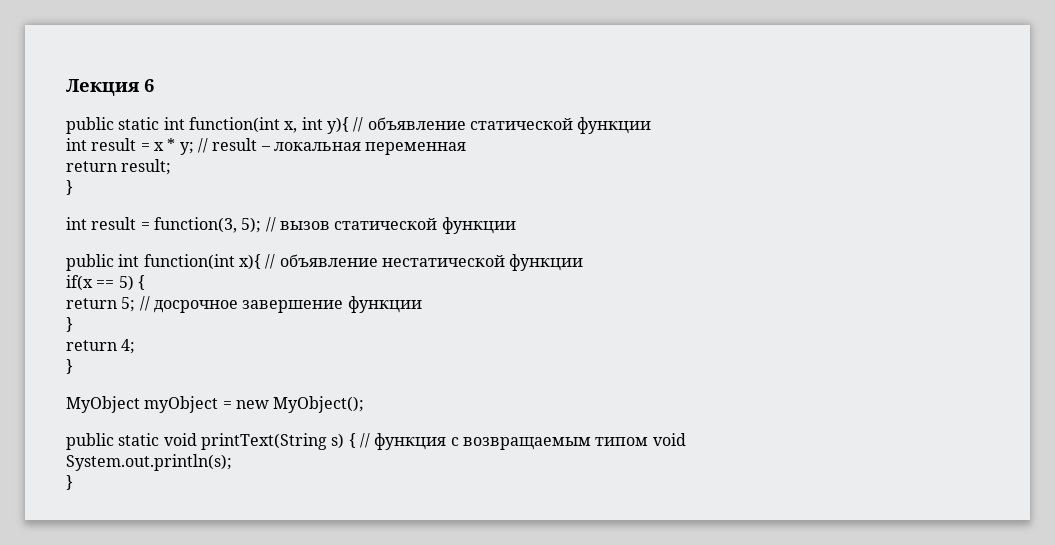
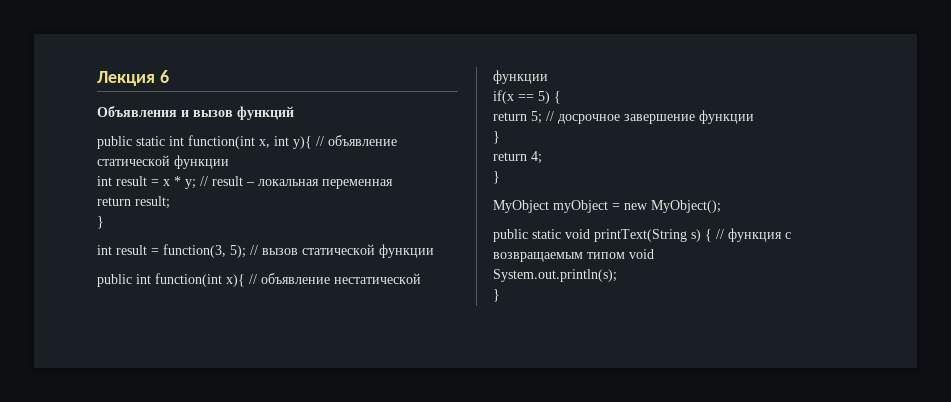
+ Объявления и вызов функций

